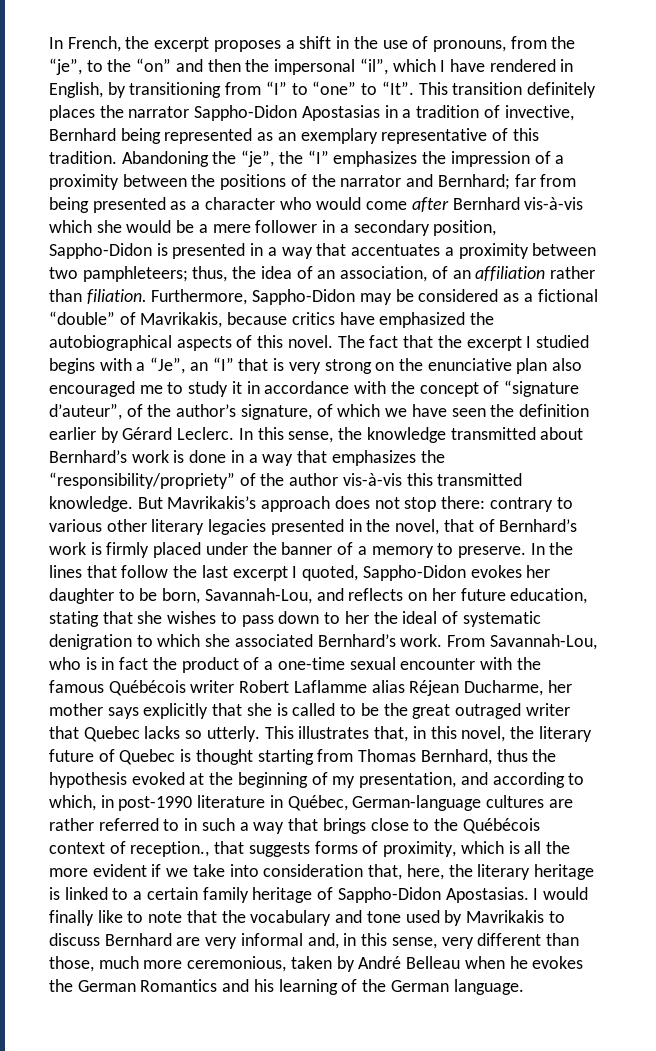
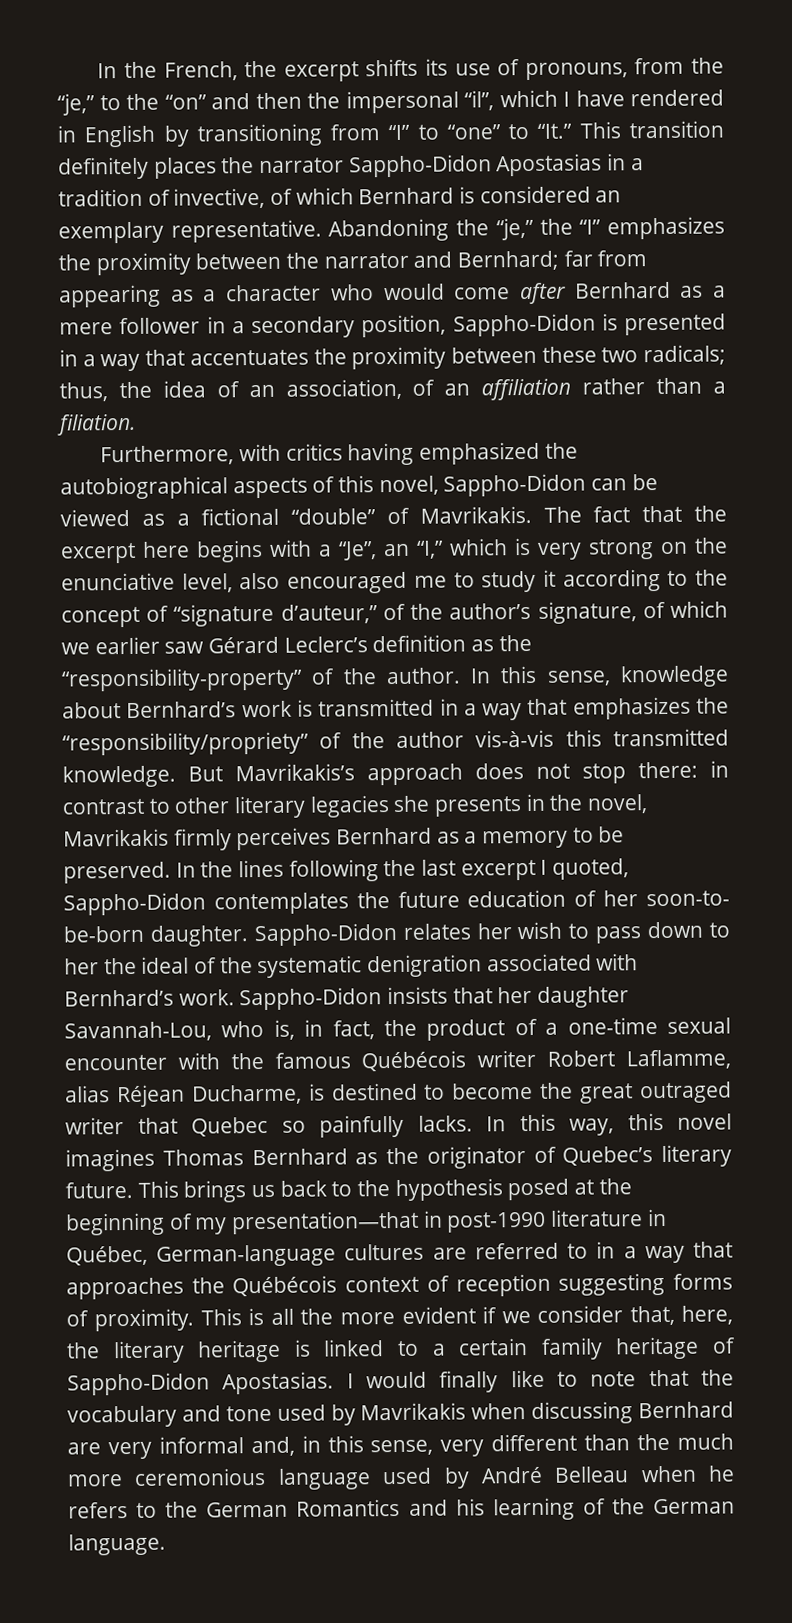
- In French, the excerpt proposes a shift in the use of pronouns, from the “je”, to the “on” and then the impersonal “il”, which I have rendered in English, by transitioning from “I” to “one” to “It”. This transition definitely places the narrator Sappho-Didon Apostasias in a tradition of invective, Bernhard being represented as an exemplary representative of this tradition.
+ In the French, the excerpt shifts its use of pronouns, from the “je,” to the “on” and then the impersonal “il”, which I have rendered in English by transitioning from “I” to “one” to “It.” This transition definitely places the narrator Sappho-Didon Apostasias in a tradition of invective, of which Bernhard is considered an exemplary representative.
- Abandoning the “je”, the “I” emphasizes the impression of a proximity between the positions of the narrator and Bernhard; far from being presented as a character who would come after Bernhard vis-à-vis which she would be a mere follower in a secondary position, Sappho-Didon is presented in a way that accentuates a proximity between two pamphleteers; thus, the idea of an association, of an affiliation rather than filiation. Furthermore, Sappho-Didon may be considered as a fictional “double” of Mavrikakis, because critics have emphasized the autobiographical aspects of this novel.
+ Abandoning the “je,” the “I” emphasizes the proximity between the narrator and Bernhard; far from appearing as a character who would come after Bernhard as a mere follower in a secondary position, Sappho-Didon is presented in a way that accentuates the proximity between these two radicals; thus, the idea of an association, of an affiliation rather than a filiation.
+ Furthermore, with critics having emphasized the autobiographical aspects of this novel, Sappho-Didon can be viewed as a fictional “double” of Mavrikakis.
- The fact that the excerpt I studied begins with a “Je”, an “I” that is very strong on the enunciative plan also encouraged me to study it in accordance with the concept of “signature d’auteur”, of the author’s signature, of which we have seen the definition earlier by Gérard Leclerc. In this sense, the knowledge transmitted about Bernhard’s work is done in a way that emphasizes the “responsibility/propriety” of the author vis-à-vis this transmitted knowledge.
+ The fact that the excerpt here begins with a “Je”, an “I,” which is very strong on the enunciative level, also encouraged me to study it according to the concept of “signature d’auteur,” of the author’s signature, of which we earlier saw Gérard Leclerc’s definition as the “responsibility-property” of the author. In this sense, knowledge about Bernhard’s work is transmitted in a way that emphasizes the “responsibility/propriety” of the author vis-à-vis this transmitted knowledge.
- But Mavrikakis’s approach does not stop there: contrary to various other literary legacies presented in the novel, that of Bernhard’s work is firmly placed under the banner of a memory to preserve.
+ But Mavrikakis’s approach does not stop there: in contrast to other literary legacies she presents in the novel, Mavrikakis firmly perceives Bernhard as a memory to be preserved.
- In the lines that follow the last excerpt I quoted, Sappho-Didon evokes her daughter to be born, Savannah-Lou, and reflects on her future education, stating that she wishes to pass down to her the ideal of systematic denigration to which she associated Bernhard’s work. From Savannah-Lou, who is in fact the product of a one-time sexual encounter with the famous Québécois writer Robert Laflamme alias Réjean Ducharme, her mother says explicitly that she is called to be the great outraged writer that Quebec lacks so utterly. This illustrates that, in this novel, the literary future of Quebec is thought starting from Thomas Bernhard, thus the hypothesis evoked at the beginning of my presentation, and according to which, in post-1990 literature in Québec, German-language cultures are rather referred to in such a way that brings close to the Québécois context of reception., that suggests forms of proximity, which is all the more evident if we take into consideration that, here, the literary heritage is linked to a certain family heritage of Sappho-Didon Apostasias.
+ In the lines following the last excerpt I quoted, Sappho-Didon contemplates the future education of her soon-to- be-born daughter. Sappho-Didon relates her wish to pass down to her the ideal of the systematic denigration associated with Bernhard’s work. Sappho-Didon insists that her daughter Savannah-Lou, who is, in fact, the product of a one-time sexual encounter with the famous Québécois writer Robert Laflamme, alias Réjean Ducharme, is destined to become the great outraged writer that Quebec so painfully lacks. In this way, this novel imagines Thomas Bernhard as the originator of Quebec’s literary future. This brings us back to the hypothesis posed at the beginning of my presentation—that in post-1990 literature in Québec, German-language cultures are referred to in a way that approaches the Québécois context of reception suggesting forms of proximity. This is all the more evident if we consider that, here, the literary heritage is linked to a certain family heritage of Sappho-Didon Apostasias.
- I would finally like to note that the vocabulary and tone used by Mavrikakis to discuss Bernhard are very informal and, in this sense, very different than those, much more ceremonious, taken by André Belleau when he evokes the German Romantics and his learning of the German language.
+ I would finally like to note that the vocabulary and tone used by Mavrikakis when discussing Bernhard are very informal and, in this sense, very different than the much more ceremonious language used by André Belleau when he refers to the German Romantics and his learning of the German language.

